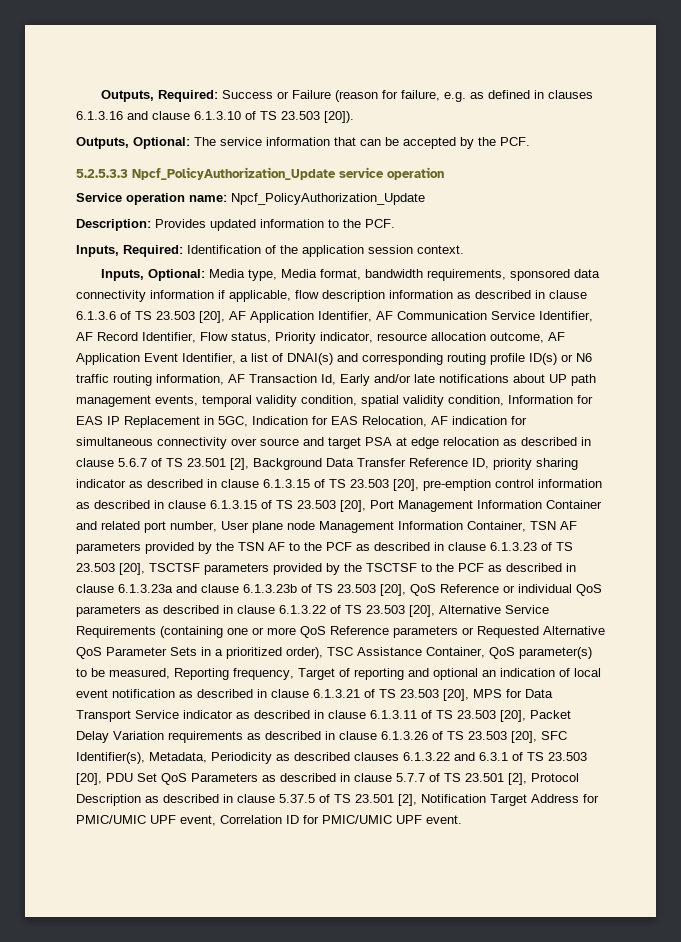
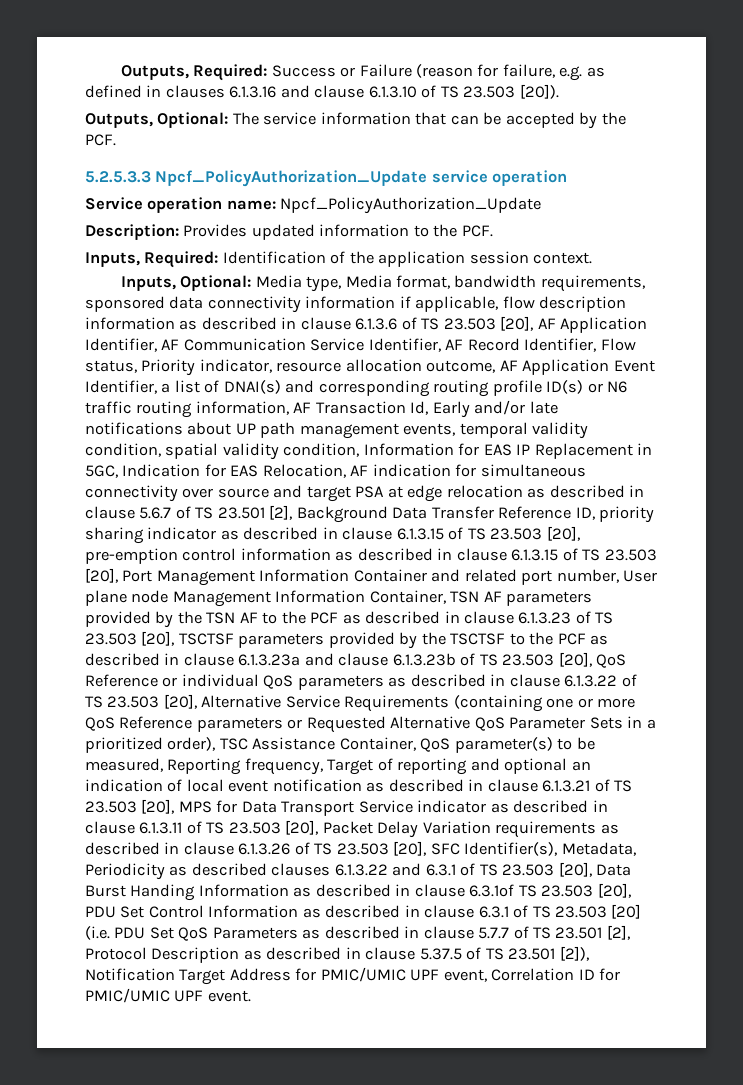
- Media type, Media format, bandwidth requirements, sponsored data connectivity information if applicable, flow description information as described in clause 6.1.3.6 of TS 23.503 [20], AF Application Identifier, AF Communication Service Identifier, AF Record Identifier, Flow status, Priority indicator, resource allocation outcome, AF Application Event Identifier, a list of DNAI(s) and corresponding routing profile ID(s) or N6 traffic routing information, AF Transaction Id, Early and/or late notifications about UP path management events, temporal validity condition, spatial validity condition, Information for EAS IP Replacement in 5GC, Indication for EAS Relocation, AF indication for simultaneous connectivity over source and target PSA at edge relocation as described in clause 5.6.7 of TS 23.501 [2], Background Data Transfer Reference ID, priority sharing indicator as described in clause 6.1.3.15 of TS 23.503 [20], pre-emption control information as described in clause 6.1.3.15 of TS 23.503 [20], Port Management Information Container and related port number, User plane node Management Information Container, TSN AF parameters provided by the TSN AF to the PCF as described in clause 6.1.3.23 of TS 23.503 [20], TSCTSF parameters provided by the TSCTSF to the PCF as described in clause 6.1.3.23a and clause 6.1.3.23b of TS 23.503 [20], QoS Reference or individual QoS parameters as described in clause 6.1.3.22 of TS 23.503 [20], Alternative Service Requirements (containing one or more QoS Reference parameters or Requested Alternative QoS Parameter Sets in a prioritized order), TSC Assistance Container, QoS parameter(s) to be measured, Reporting frequency, Target of reporting and optional an indication of local event notification as described in clause 6.1.3.21 of TS 23.503 [20], MPS for Data Transport Service indicator as described in clause 6.1.3.11 of TS 23.503 [20], Packet Delay Variation requirements as described in clause 6.1.3.26 of TS 23.503 [20], SFC Identifier(s), Metadata, Periodicity as described clauses 6.1.3.22 and 6.3.1 of TS 23.503 [20], PDU Set QoS Parameters as described in clause 5.7.7 of TS 23.501 [2], Protocol Description as described in clause 5.37.5 of TS 23.501 [2], Notification Target Address for PMIC/UMIC UPF event, Correlation ID for PMIC/UMIC UPF event.
+ Media type, Media format, bandwidth requirements, sponsored data connectivity information if applicable, flow description information as described in clause 6.1.3.6 of TS 23.503 [20], AF Application Identifier, AF Communication Service Identifier, AF Record Identifier, Flow status, Priority indicator, resource allocation outcome, AF Application Event Identifier, a list of DNAI(s) and corresponding routing profile ID(s) or N6 traffic routing information, AF Transaction Id, Early and/or late notifications about UP path management events, temporal validity condition, spatial validity condition, Information for EAS IP Replacement in 5GC, Indication for EAS Relocation, AF indication for simultaneous connectivity over source and target PSA at edge relocation as described in clause 5.6.7 of TS 23.501 [2], Background Data Transfer Reference ID, priority sharing indicator as described in clause 6.1.3.15 of TS 23.503 [20], pre-emption control information as described in clause 6.1.3.15 of TS 23.503 [20], Port Management Information Container and related port number, User plane node Management Information Container, TSN AF parameters provided by the TSN AF to the PCF as described in clause 6.1.3.23 of TS 23.503 [20], TSCTSF parameters provided by the TSCTSF to the PCF as described in clause 6.1.3.23a and clause 6.1.3.23b of TS 23.503 [20], QoS Reference or individual QoS parameters as described in clause 6.1.3.22 of TS 23.503 [20], Alternative Service Requirements (containing one or more QoS Reference parameters or Requested Alternative QoS Parameter Sets in a prioritized order), TSC Assistance Container, QoS parameter(s) to be measured, Reporting frequency, Target of reporting and optional an indication of local event notification as described in clause 6.1.3.21 of TS 23.503 [20], MPS for Data Transport Service indicator as described in clause 6.1.3.11 of TS 23.503 [20], Packet Delay Variation requirements as described in clause 6.1.3.26 of TS 23.503 [20], SFC Identifier(s), Metadata, Periodicity as described clauses 6.1.3.22 and 6.3.1 of TS 23.503 [20], Data Burst Handing Information as described in clause 6.3.1of TS 23.503 [20], PDU Set Control Information as described in clause 6.3.1 of TS 23.503 [20] (i.e. PDU Set QoS Parameters as described in clause 5.7.7 of TS 23.501 [2], Protocol Description as described in clause 5.37.5 of TS 23.501 [2]), Notification Target Address for PMIC/UMIC UPF event, Correlation ID for PMIC/UMIC UPF event.

